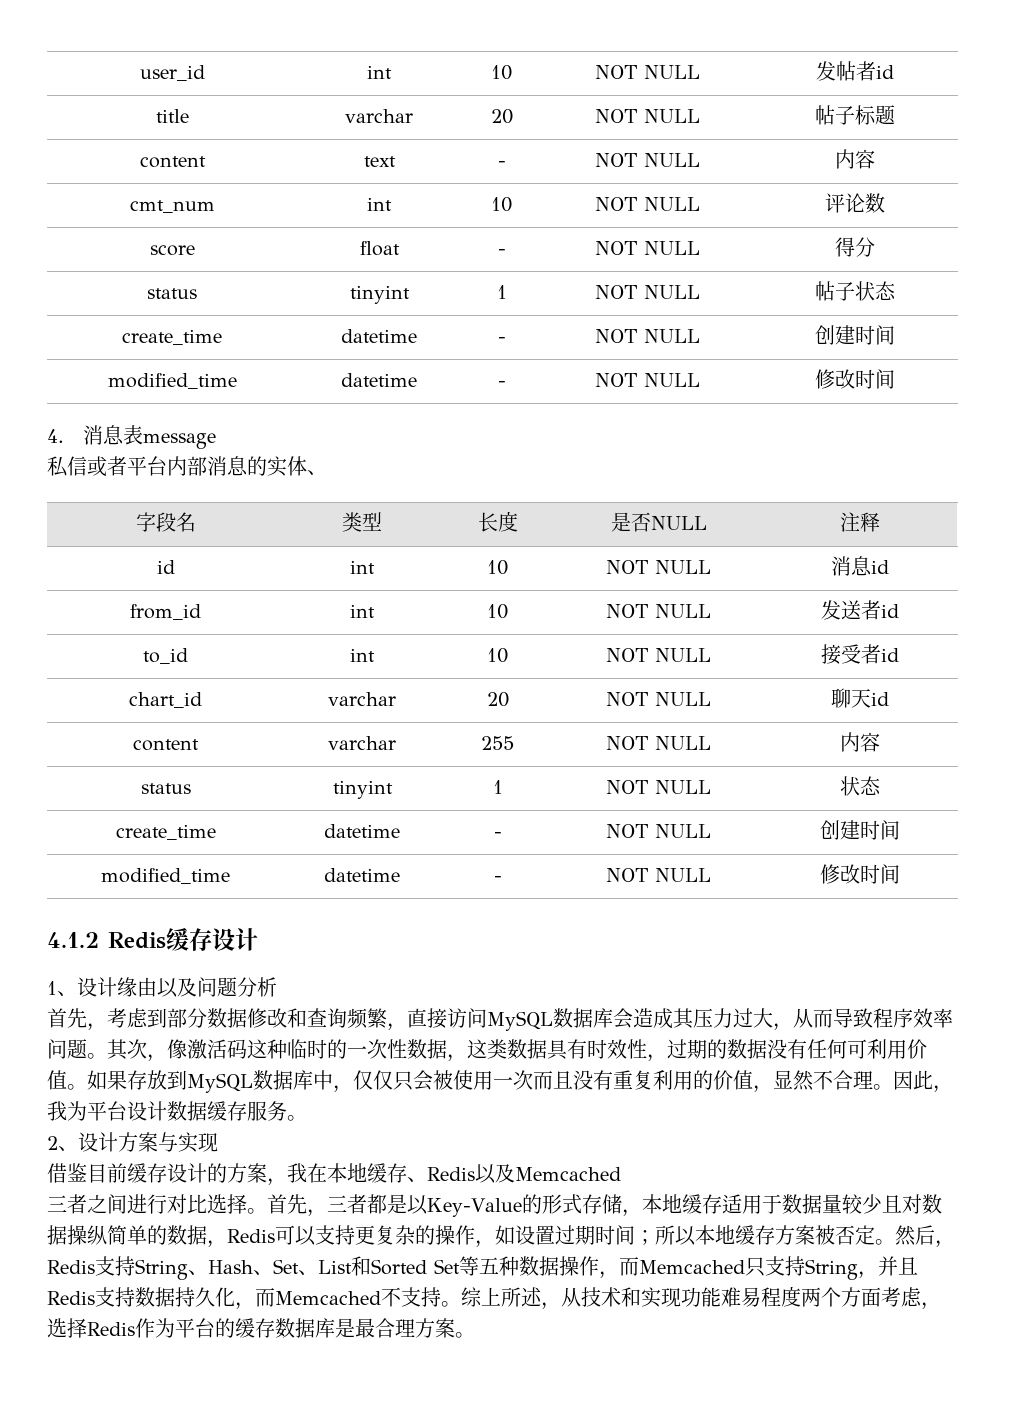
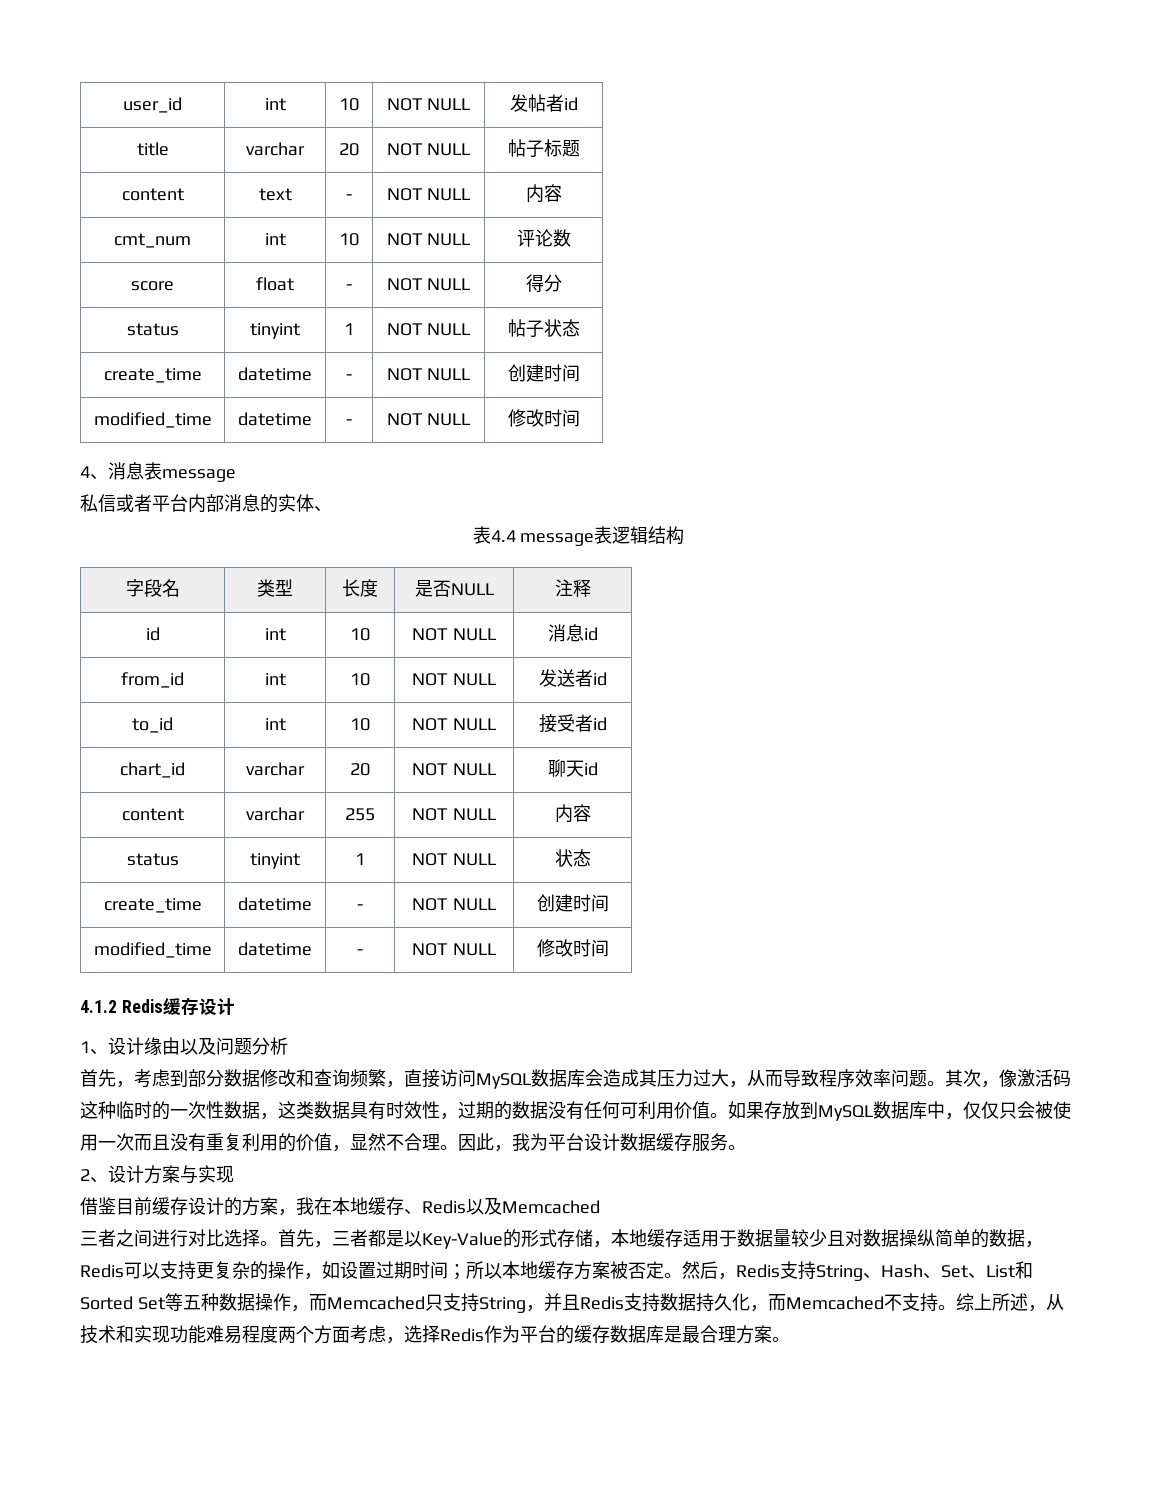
- 4.消息表message
+ 4、消息表message
+ 表4.4 message表逻辑结构

